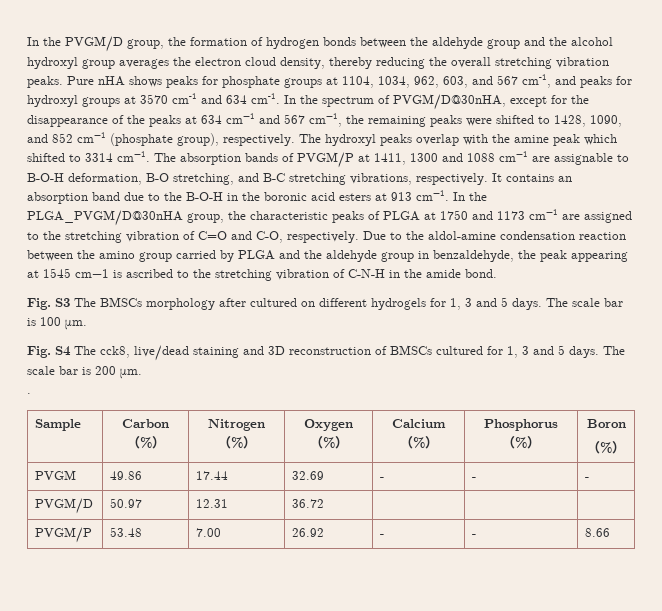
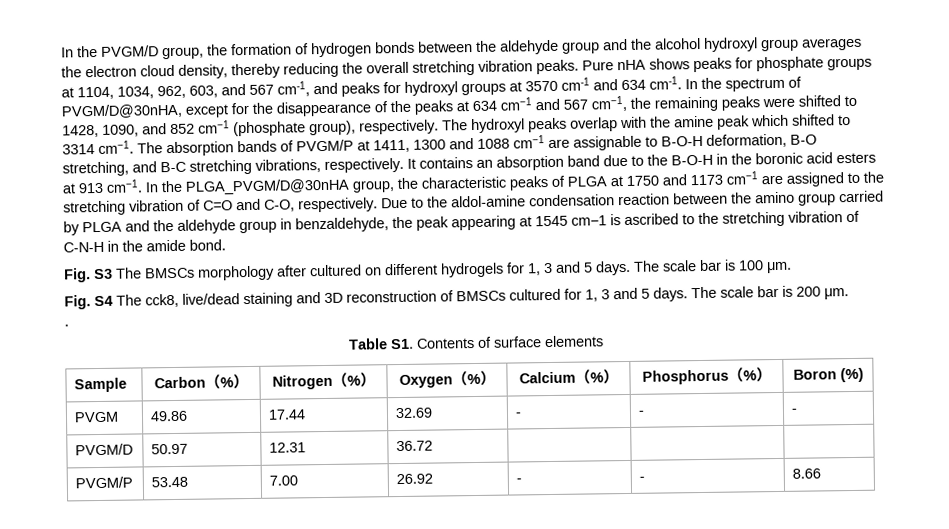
+ Table S1. Contents of surface elements
- Sample | Carbon（%） | Nitrogen（%） | Oxygen（%） | Calcium（%） | Phosphorus（%） | Boron
- （%）
+ Sample | Carbon（%） | Nitrogen（%） | Oxygen（%） | Calcium（%） | Phosphorus（%） | Boron (%)

